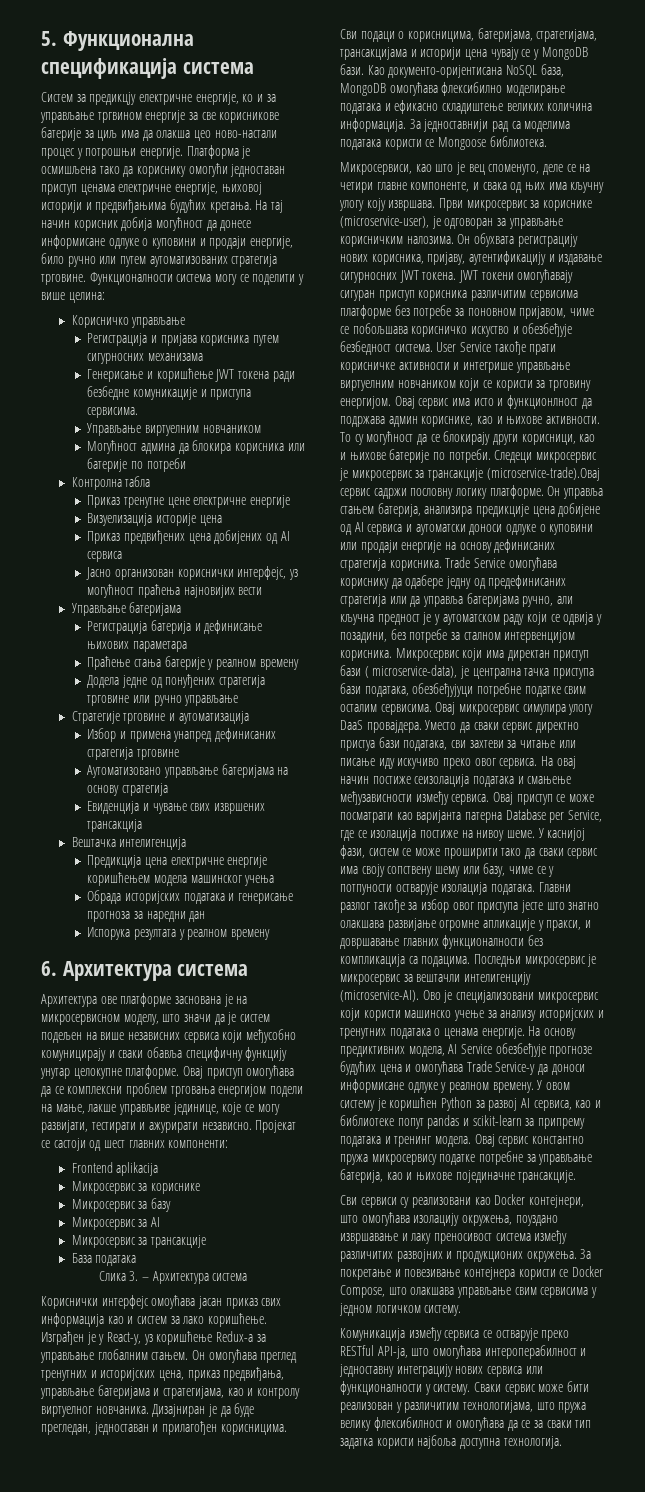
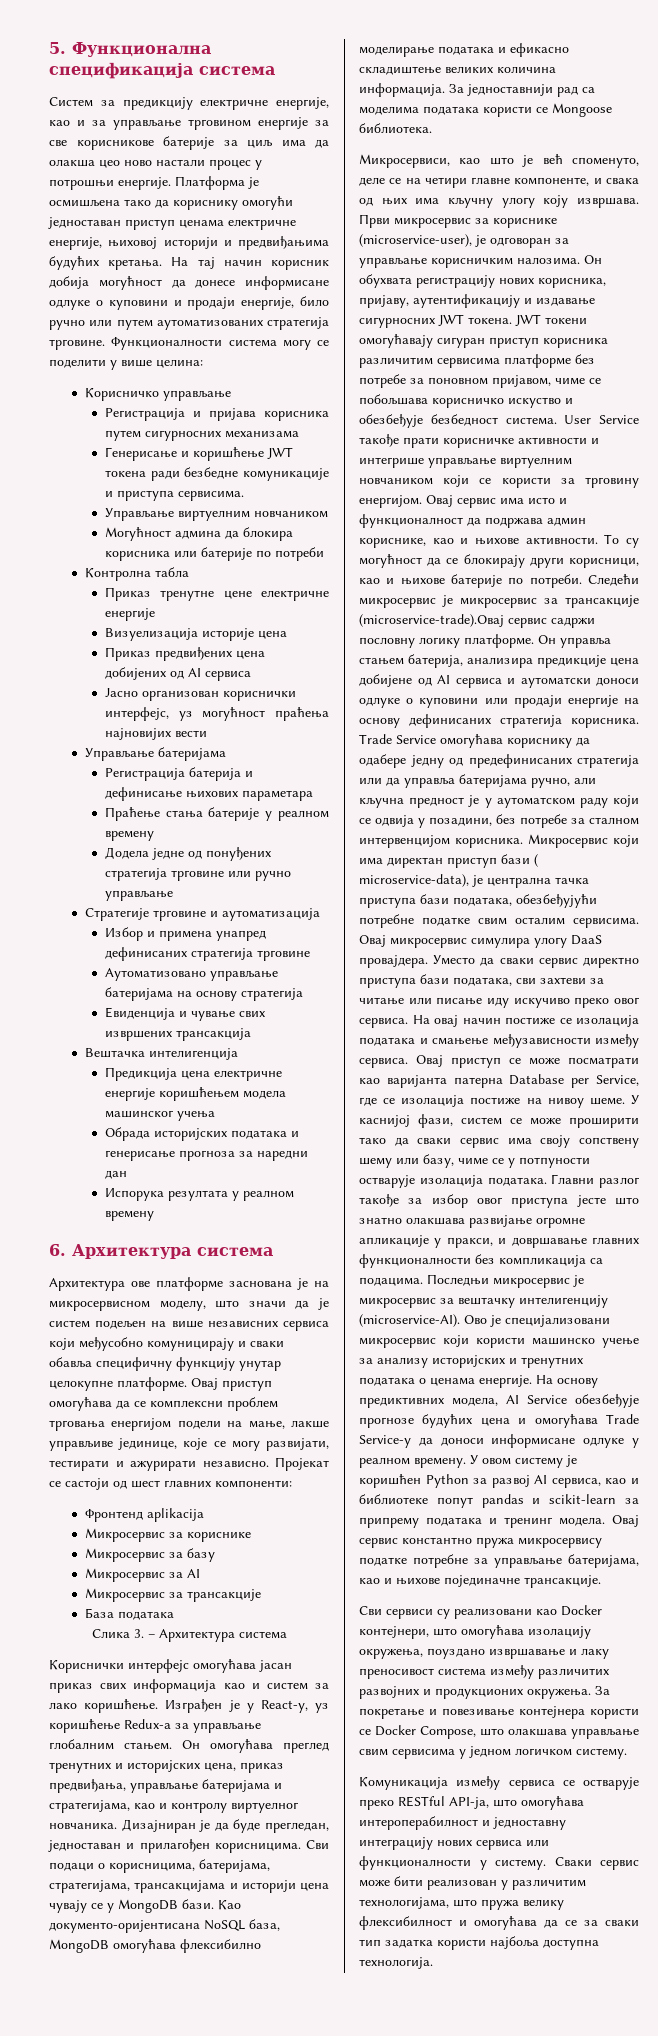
- Систем за предикцју електричне енергије, ко и за управљање тргвином енергије за све корисникове батерије за циљ има да олакша цео ново-настали процес у потрошњи енергије.
+ Систем за предикцију електричне енергије, као и за управљање трговином енергије за све корисникове батерије за циљ има да олакша цео ново настали процес у потрошњи енергије.
- Frontend aplikacija
+ Фронтенд aplikacija
- Кориснички интерфејс омоућава јасан приказ свих информација као и систем за лако коришћење.
+ Кориснички интерфејс омогућава јасан приказ свих информација као и систем за лако коришћење.
- Микросервиси, као што је вец споменуто, деле се на четири главне компоненте, и свака од њих има кључну улогу коју извршава.
+ Микросервиси, као што је већ споменуто, деле се на четири главне компоненте, и свака од њих има кључну улогу коју извршава.
- Овај сервис има исто и функционлност да подржава админ кориснике, као и њихове активности.
+ Овај сервис има исто и функционалност да подржава админ кориснике, као и њихове активности.
- Следеци микросервис је микросервис за трансакције (microservice-trade).Овај сервис садржи пословну логику платформе.
+ Следећи микросервис је микросервис за трансакције (microservice-trade).Овај сервис садржи пословну логику платформе.
- Микросервис који има директан приступ бази ( microservice-data), је централна тачка приступа бази података, обезбеђујуци потребне податке свим осталим сервисима.
+ Микросервис који има директан приступ бази ( microservice-data), је централна тачка приступа бази података, обезбеђујући потребне податке свим осталим сервисима.
- Уместо да сваки сервис директно пристуа бази података, сви захтеви за читање или писање иду искучиво преко овог сервиса.
+ Уместо да сваки сервис директно приступа бази података, сви захтеви за читање или писање иду искучиво преко овог сервиса.
- На овај начин постиже сеизолација података и смањење међузависности између сервиса.
+ На овај начин постиже се изолација података и смањење међузависности између сервиса.
- Последњи микросервис је микросервис за вештачли интелигенцију (microservice-AI).
+ Последњи микросервис је микросервис за вештачку интелигенцију (microservice-AI).
- Овај сервис константно пружа микросервису податке потребне за управљање батерија, као и њихове појединачне трансакције.
+ Овај сервис константно пружа микросервису податке потребне за управљање батеријама, као и њихове појединачне трансакције.

